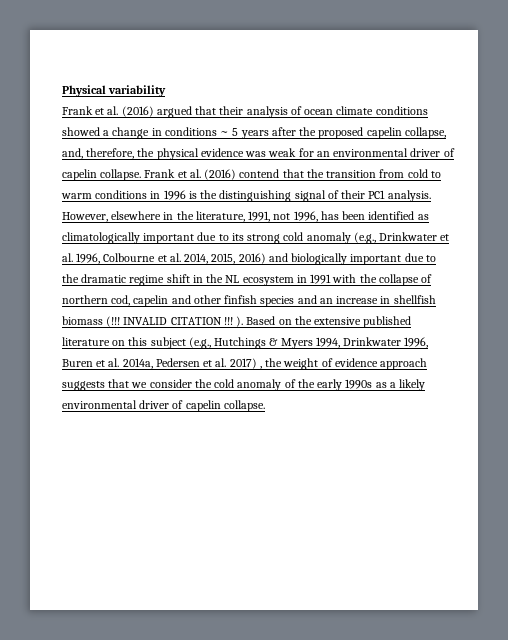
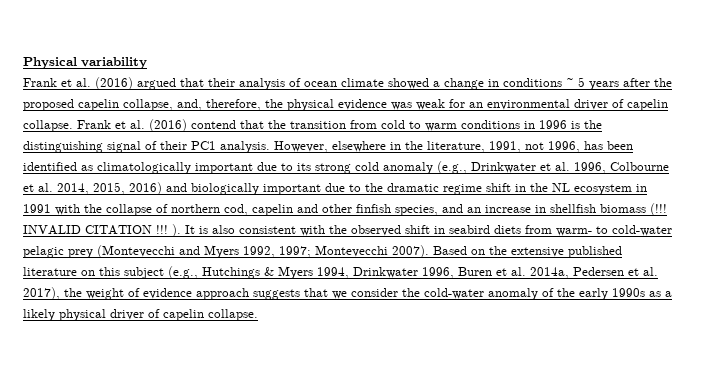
- Frank et al. (2016) argued that their analysis of ocean climate conditions showed a change in conditions ~ 5 years after the proposed capelin collapse, and, therefore, the physical evidence was weak for an environmental driver of capelin collapse.
+ Frank et al. (2016) argued that their analysis of ocean climate showed a change in conditions ~ 5 years after the proposed capelin collapse, and, therefore, the physical evidence was weak for an environmental driver of capelin collapse.
- However, elsewhere in the literature, 1991, not 1996, has been identified as climatologically important due to its strong cold anomaly (e.g., Drinkwater et al. 1996, Colbourne et al. 2014, 2015, 2016) and biologically important due to the dramatic regime shift in the NL ecosystem in 1991 with the collapse of northern cod, capelin and other finfish species and an increase in shellfish biomass (!!!
+ However, elsewhere in the literature, 1991, not 1996, has been identified as climatologically important due to its strong cold anomaly (e.g., Drinkwater et al. 1996, Colbourne et al. 2014, 2015, 2016) and biologically important due to the dramatic regime shift in the NL ecosystem in 1991 with the collapse of northern cod, capelin and other finfish species, and an increase in shellfish biomass (!!!
+ It is also consistent with the observed shift in seabird diets from warm- to cold-water pelagic prey (Montevecchi and Myers 1992, 1997; Montevecchi 2007).
- Based on the extensive published literature on this subject (e.g., Hutchings & Myers 1994, Drinkwater 1996, Buren et al. 2014a, Pedersen et al. 2017) , the weight of evidence approach suggests that we consider the cold anomaly of the early 1990s as a likely environmental driver of capelin collapse.
+ Based on the extensive published literature on this subject (e.g., Hutchings & Myers 1994, Drinkwater 1996, Buren et al. 2014a, Pedersen et al. 2017), the weight of evidence approach suggests that we consider the cold-water anomaly of the early 1990s as a likely physical driver of capelin collapse.

